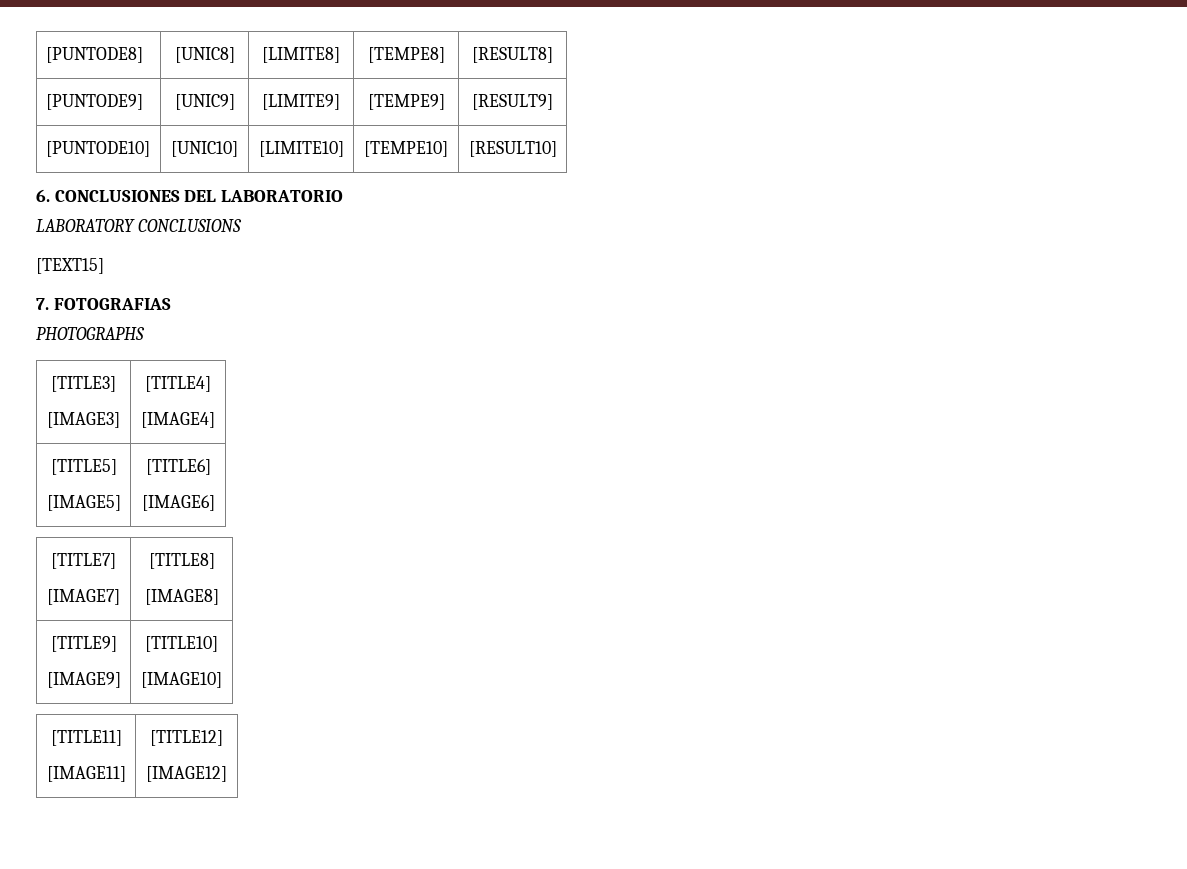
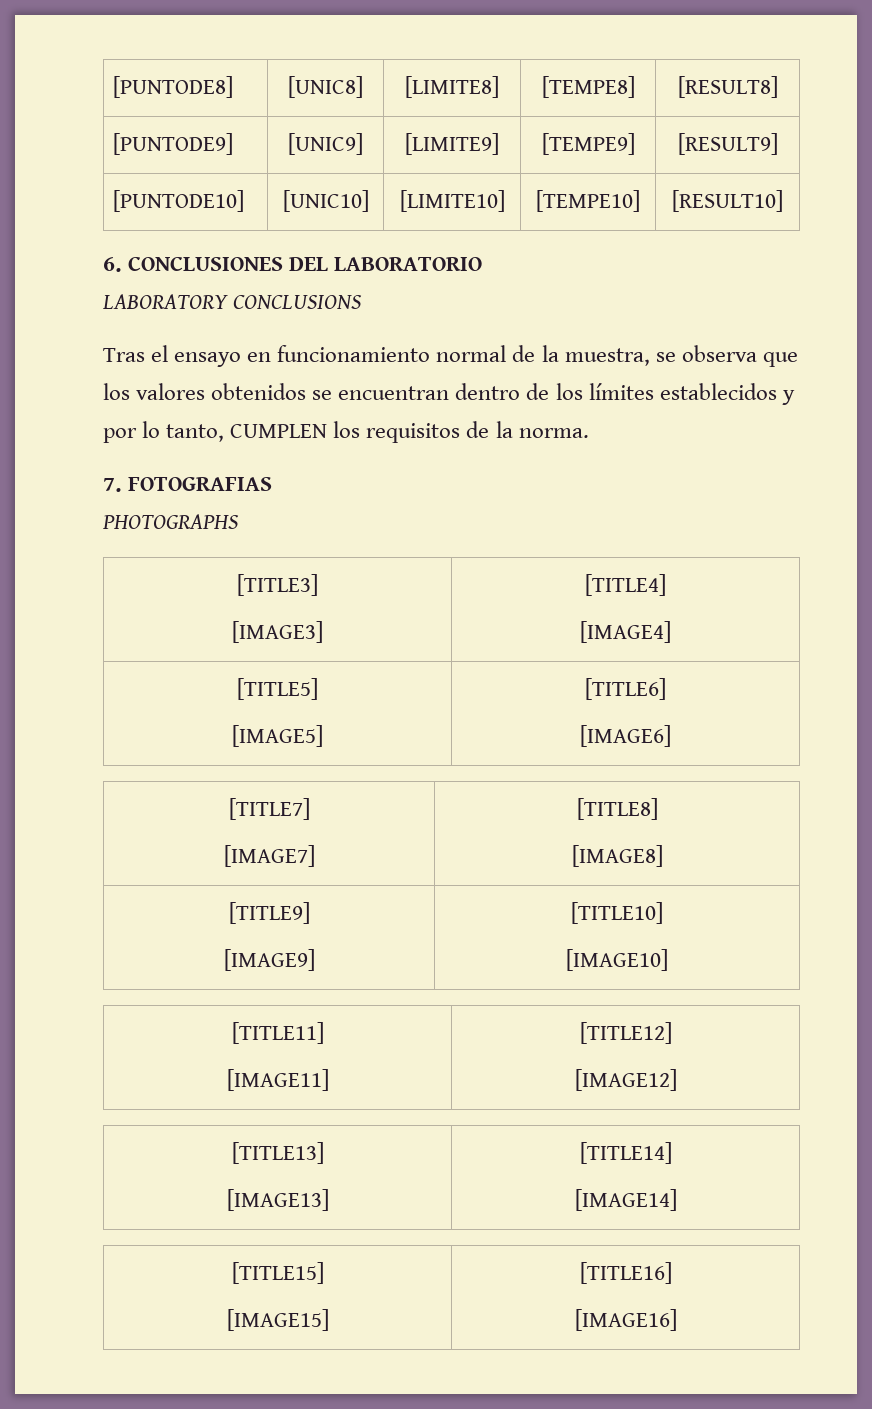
- [TEXT15]
+ Tras el ensayo en funcionamiento normal de la muestra, se observa que los valores obtenidos se encuentran dentro de los límites establecidos y por lo tanto, CUMPLEN los requisitos de la norma.
+ [TITLE13]
+ [IMAGE13] | [TITLE14]
+ [IMAGE14]
+ [TITLE15]
+ [IMAGE15] | [TITLE16]
+ [IMAGE16]

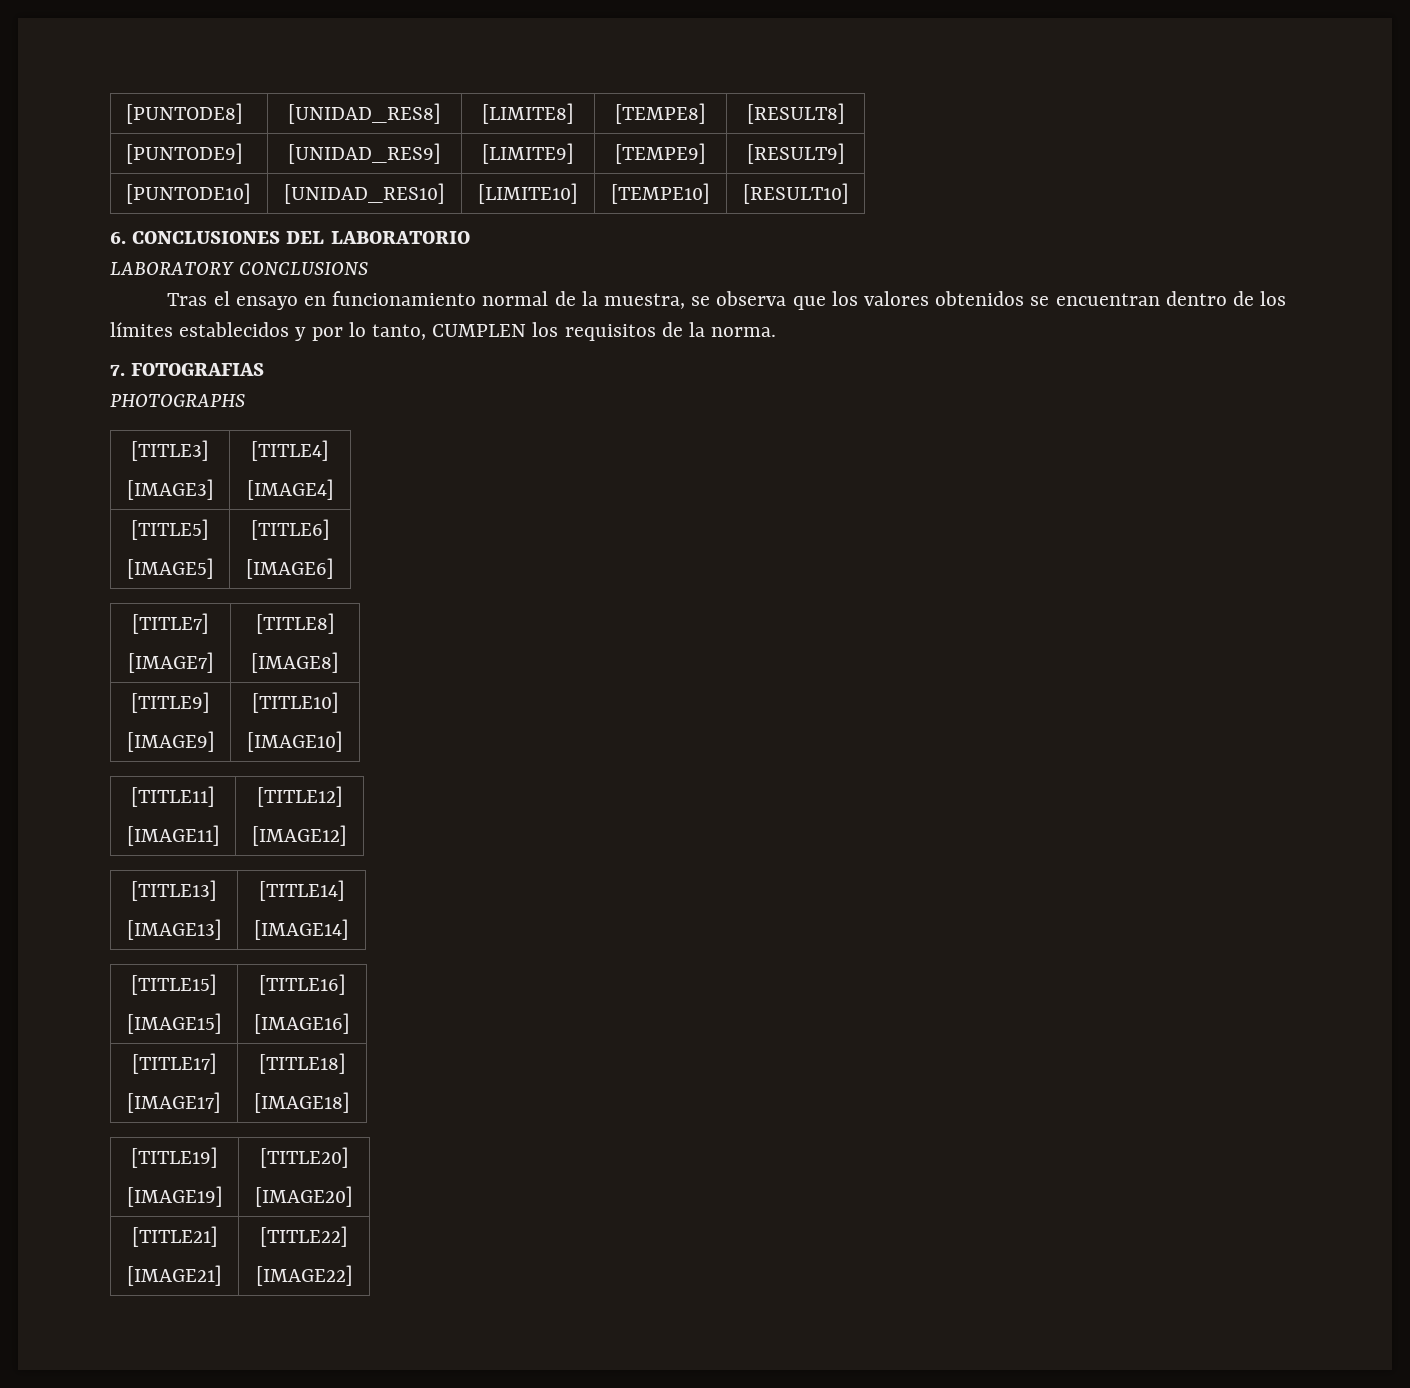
- [PUNTODE8] | [UNIC8] | [LIMITE8] | [TEMPE8] | [RESULT8]
+ [PUNTODE8] | [UNIDAD_RES8] | [LIMITE8] | [TEMPE8] | [RESULT8]
- [PUNTODE9] | [UNIC9] | [LIMITE9] | [TEMPE9] | [RESULT9]
+ [PUNTODE9] | [UNIDAD_RES9] | [LIMITE9] | [TEMPE9] | [RESULT9]
- [PUNTODE10] | [UNIC10] | [LIMITE10] | [TEMPE10] | [RESULT10]
+ [PUNTODE10] | [UNIDAD_RES10] | [LIMITE10] | [TEMPE10] | [RESULT10]
+ [TITLE17]
+ [IMAGE17] | [TITLE18]
+ [IMAGE18]
+ [TITLE19]
+ [IMAGE19] | [TITLE20]
+ [IMAGE20]
+ [TITLE21]
+ [IMAGE21] | [TITLE22]
+ [IMAGE22]

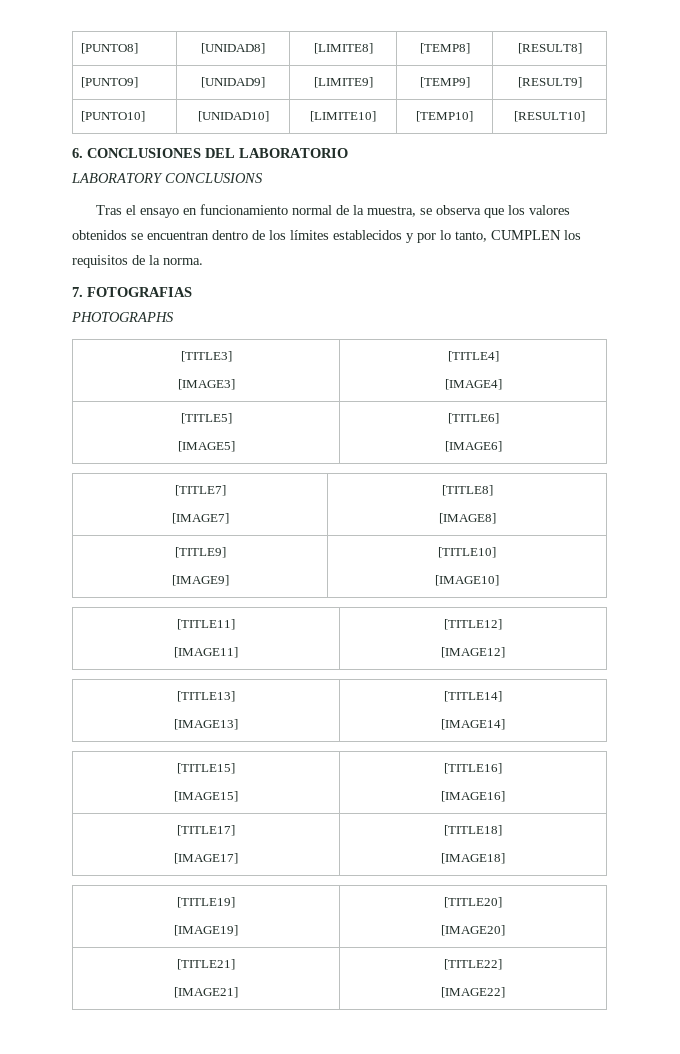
- [PUNTODE8] | [UNIDAD_RES8] | [LIMITE8] | [TEMPE8] | [RESULT8]
+ [PUNTO8] | [UNIDAD8] | [LIMITE8] | [TEMP8] | [RESULT8]
- [PUNTODE9] | [UNIDAD_RES9] | [LIMITE9] | [TEMPE9] | [RESULT9]
+ [PUNTO9] | [UNIDAD9] | [LIMITE9] | [TEMP9] | [RESULT9]
- [PUNTODE10] | [UNIDAD_RES10] | [LIMITE10] | [TEMPE10] | [RESULT10]
+ [PUNTO10] | [UNIDAD10] | [LIMITE10] | [TEMP10] | [RESULT10]

